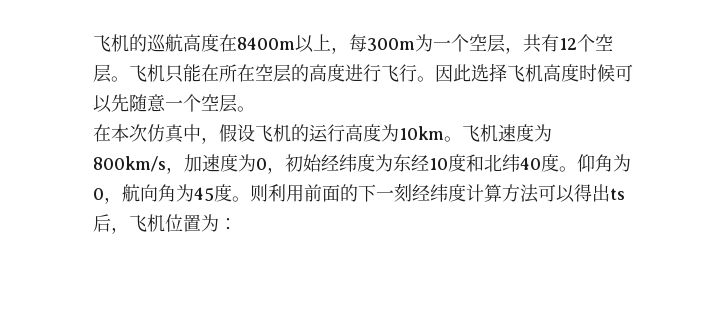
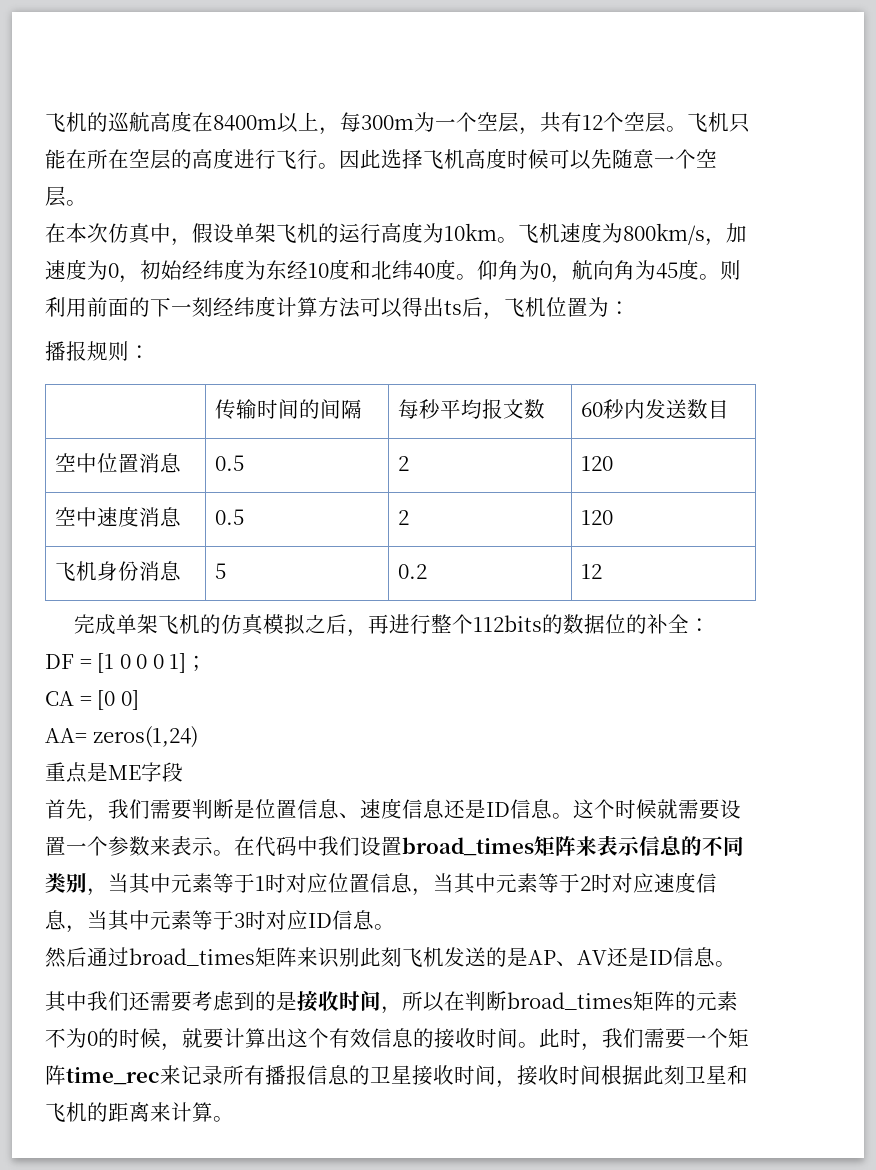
- 在本次仿真中，假设飞机的运行高度为10km。
+ 在本次仿真中，假设单架飞机的运行高度为10km。
+ 播报规则：
+ | 传输时间的间隔 | 每秒平均报文数 | 60秒内发送数目
+ 空中位置消息 | 0.5 | 2 | 120
+ 空中速度消息 | 0.5 | 2 | 120
+ 飞机身份消息 | 5 | 0.2 | 12
+ 完成单架飞机的仿真模拟之后，再进行整个112bits的数据位的补全：
+ DF = [1 0 0 0 1]；
+ CA = [0 0]
+ AA= zeros(1,24)
+ 重点是ME字段
+ 首先，我们需要判断是位置信息、速度信息还是ID信息。这个时候就需要设置一个参数来表示。在代码中我们设置broad_times矩阵来表示信息的不同类别，当其中元素等于1时对应位置信息，当其中元素等于2时对应速度信息，当其中元素等于3时对应ID信息。
+ 然后通过broad_times矩阵来识别此刻飞机发送的是AP、AV还是ID信息。
+ 其中我们还需要考虑到的是接收时间，所以在判断broad_times矩阵的元素不为0的时候，就要计算出这个有效信息的接收时间。此时，我们需要一个矩阵time_rec来记录所有播报信息的卫星接收时间，接收时间根据此刻卫星和飞机的距离来计算。

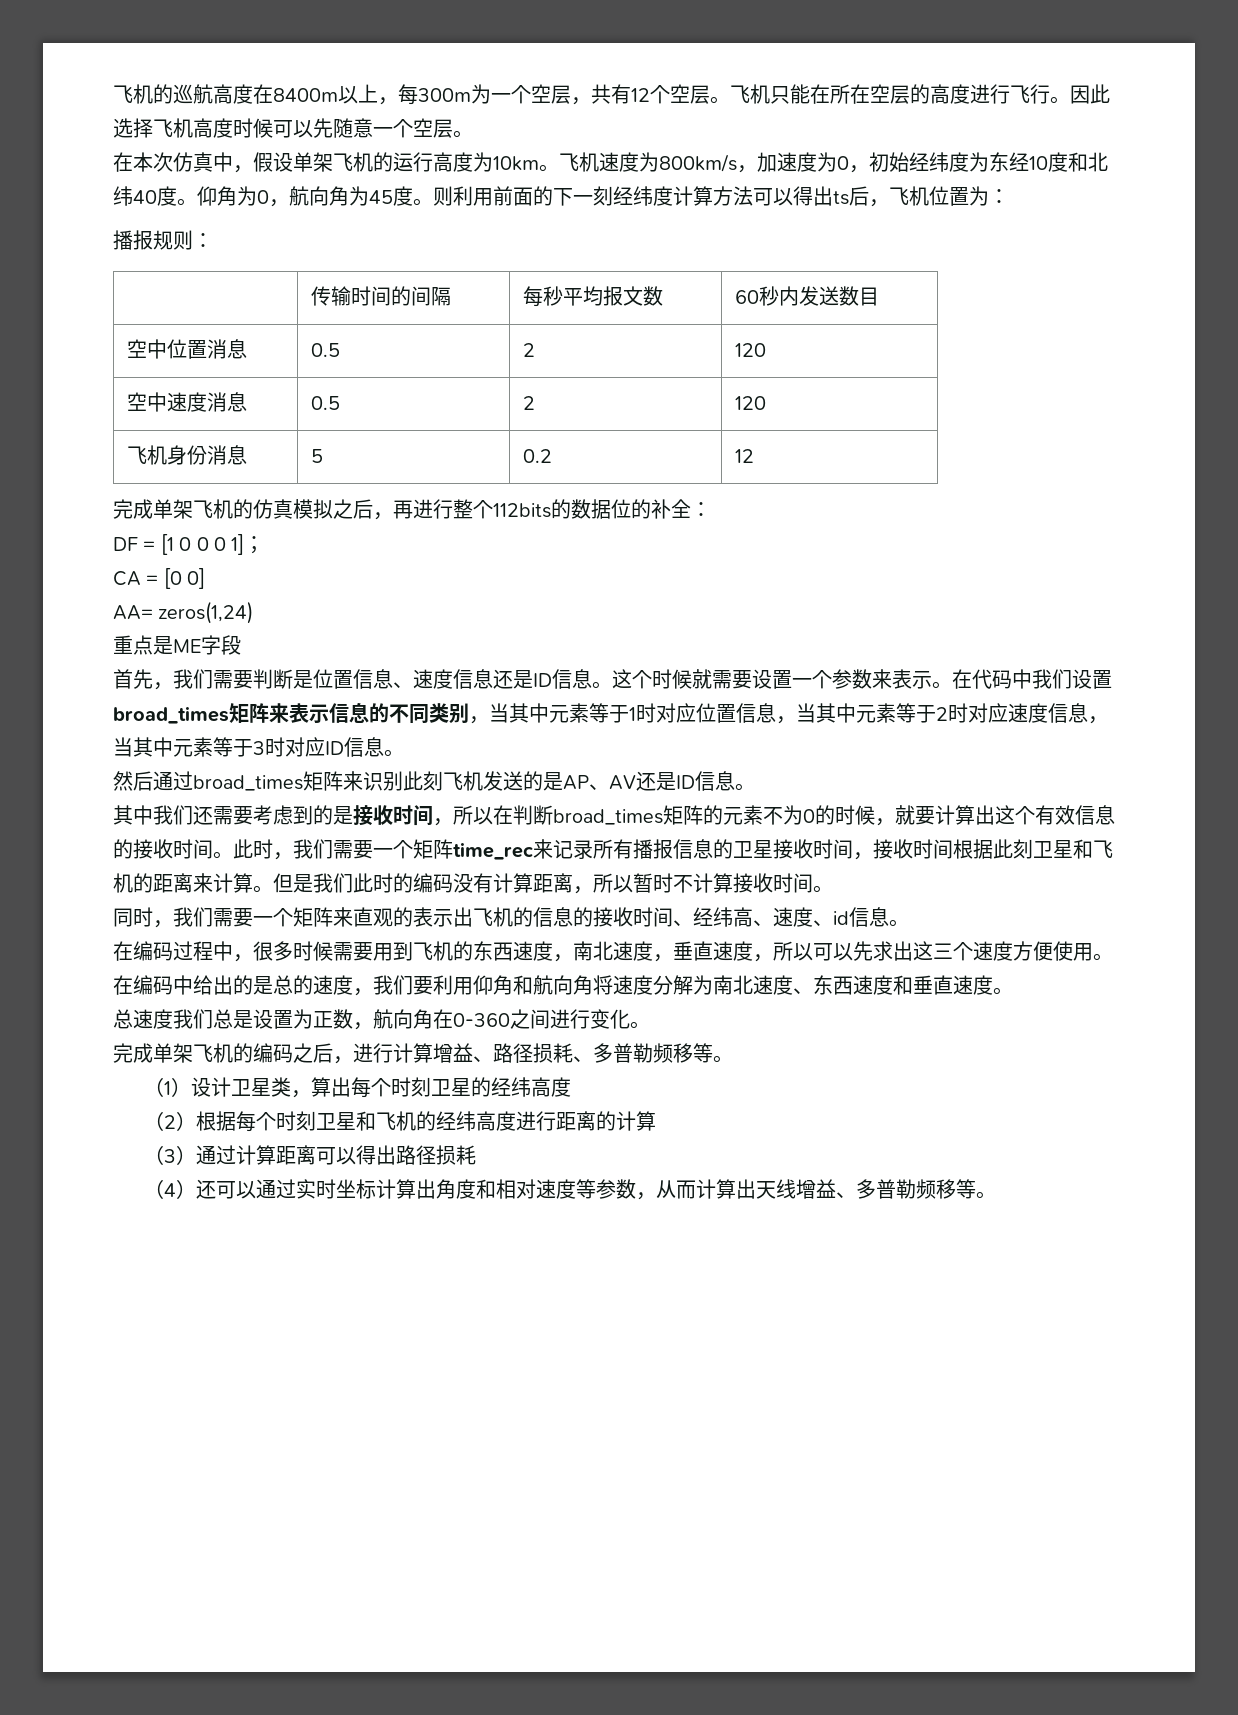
+ 但是我们此时的编码没有计算距离，所以暂时不计算接收时间。
+ 同时，我们需要一个矩阵来直观的表示出飞机的信息的接收时间、经纬高、速度、id信息。
+ 在编码过程中，很多时候需要用到飞机的东西速度，南北速度，垂直速度，所以可以先求出这三个速度方便使用。在编码中给出的是总的速度，我们要利用仰角和航向角将速度分解为南北速度、东西速度和垂直速度。
+ 总速度我们总是设置为正数，航向角在0-360之间进行变化。
+ 完成单架飞机的编码之后，进行计算增益、路径损耗、多普勒频移等。
+ （1）设计卫星类，算出每个时刻卫星的经纬高度
+ （2）根据每个时刻卫星和飞机的经纬高度进行距离的计算
+ （3）通过计算距离可以得出路径损耗
+ （4）还可以通过实时坐标计算出角度和相对速度等参数，从而计算出天线增益、多普勒频移等。

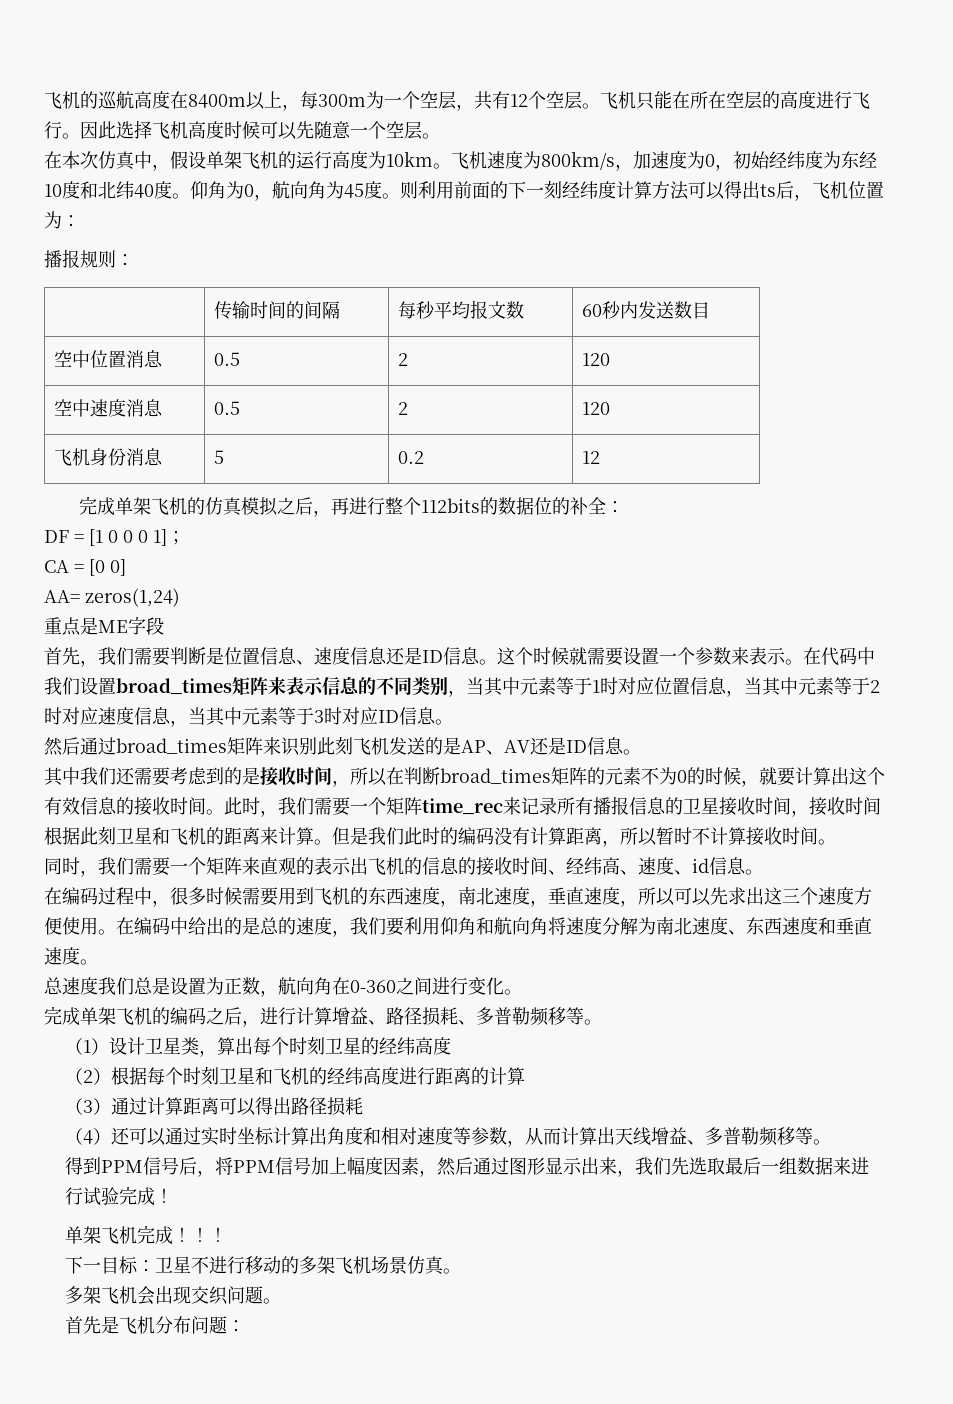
+ 得到PPM信号后，将PPM信号加上幅度因素，然后通过图形显示出来，我们先选取最后一组数据来进行试验完成！
+ 单架飞机完成！！！
+ 下一目标：卫星不进行移动的多架飞机场景仿真。
+ 多架飞机会出现交织问题。
+ 首先是飞机分布问题：

